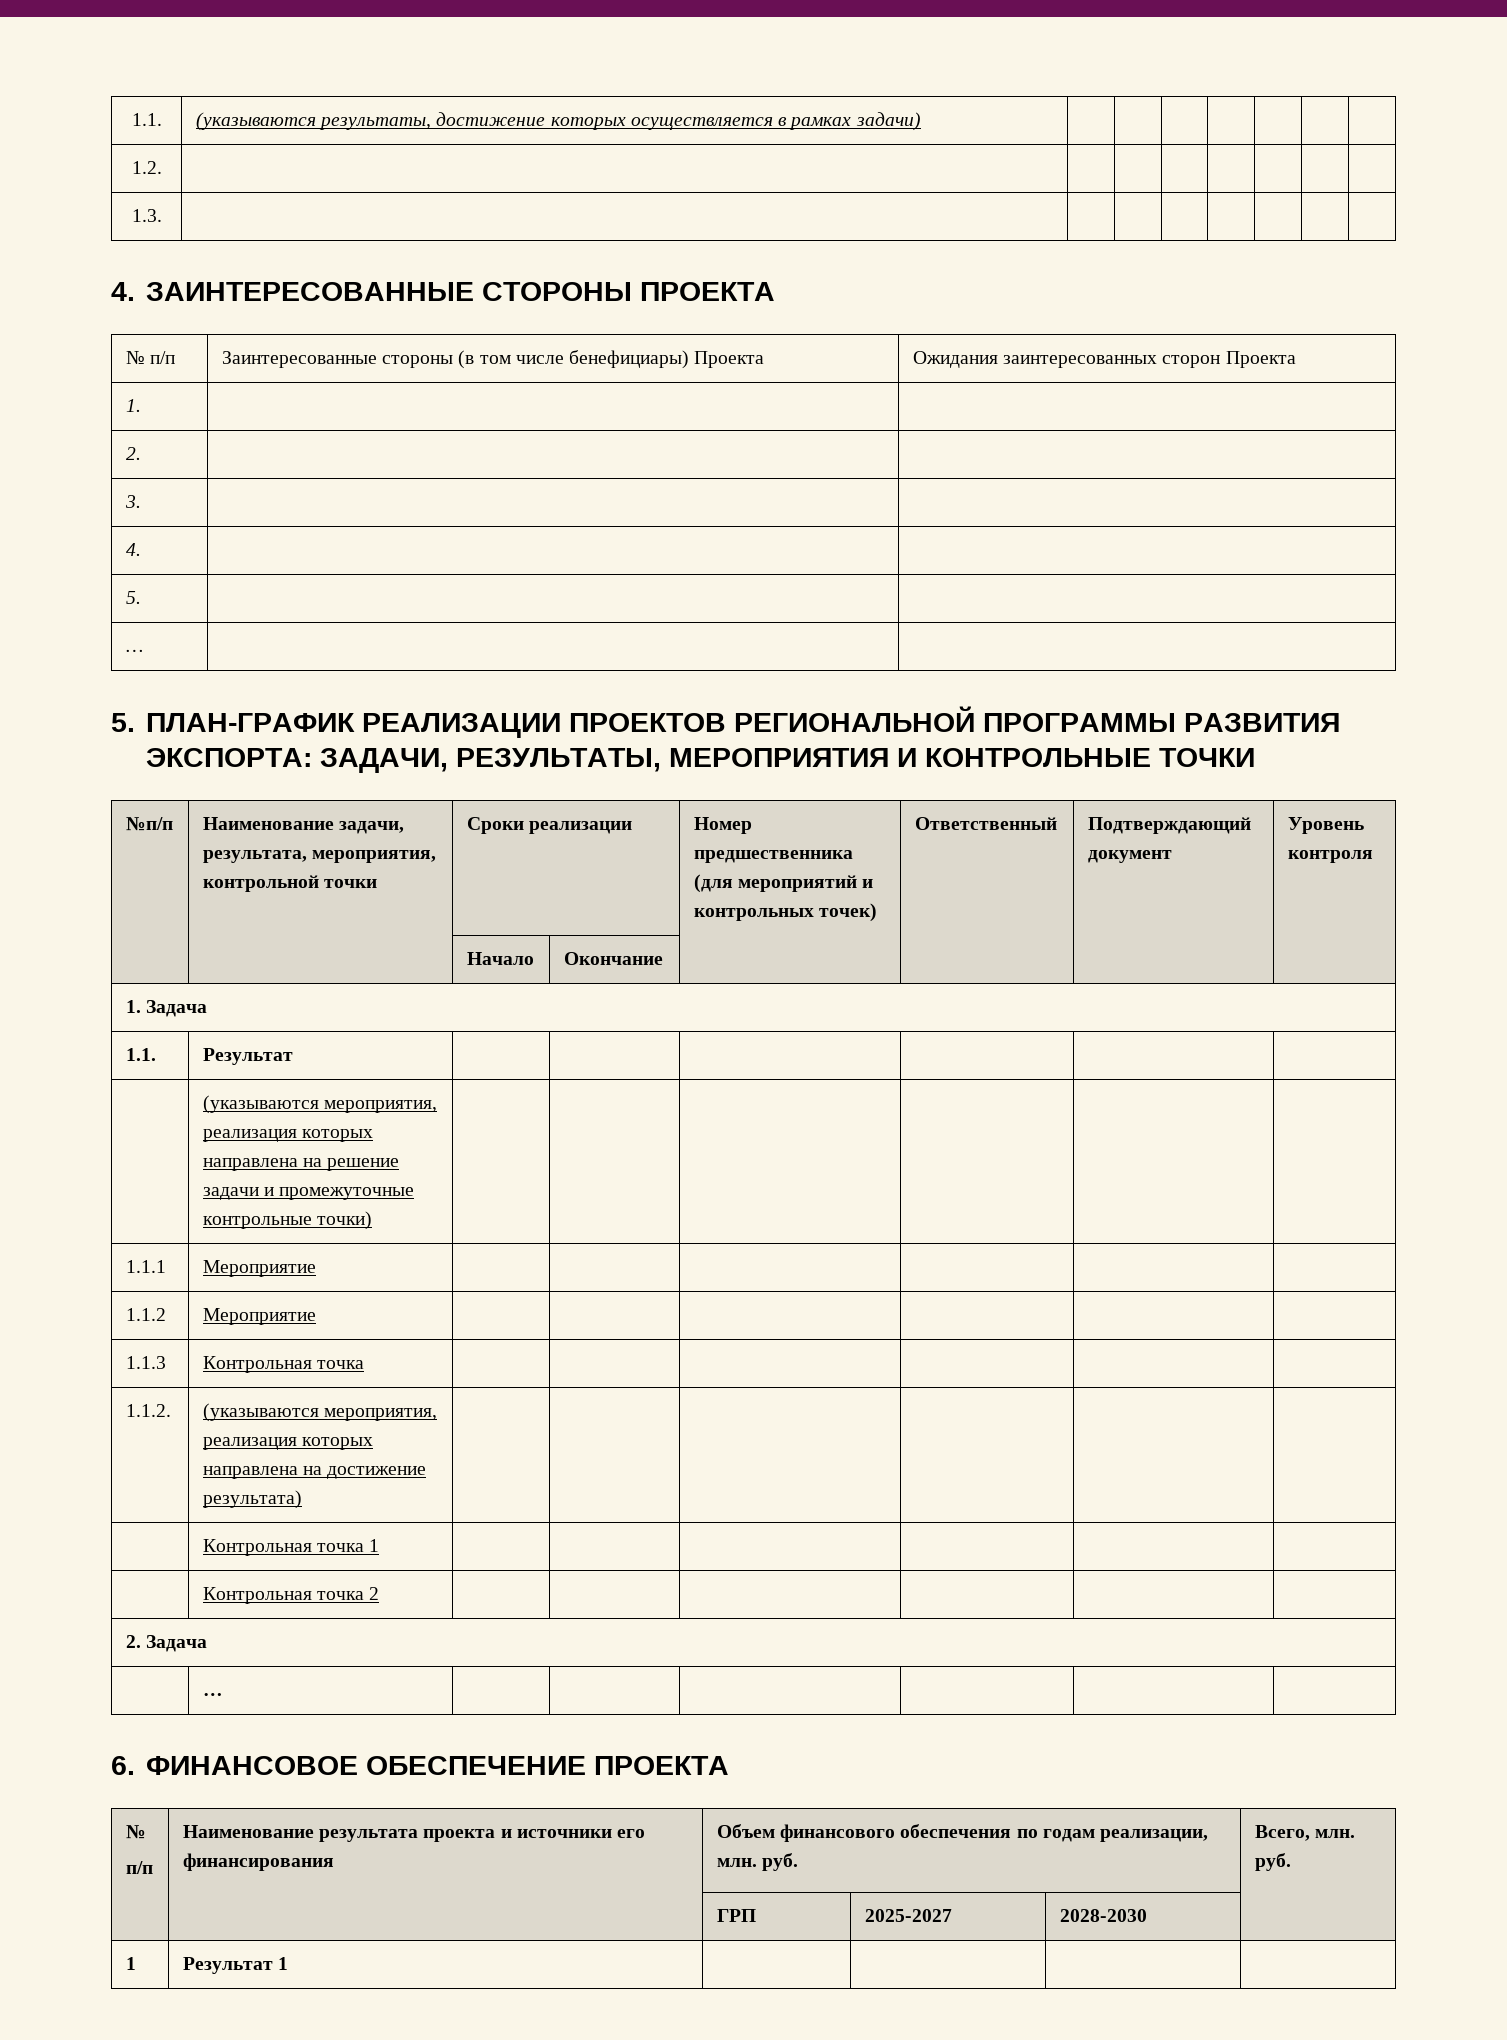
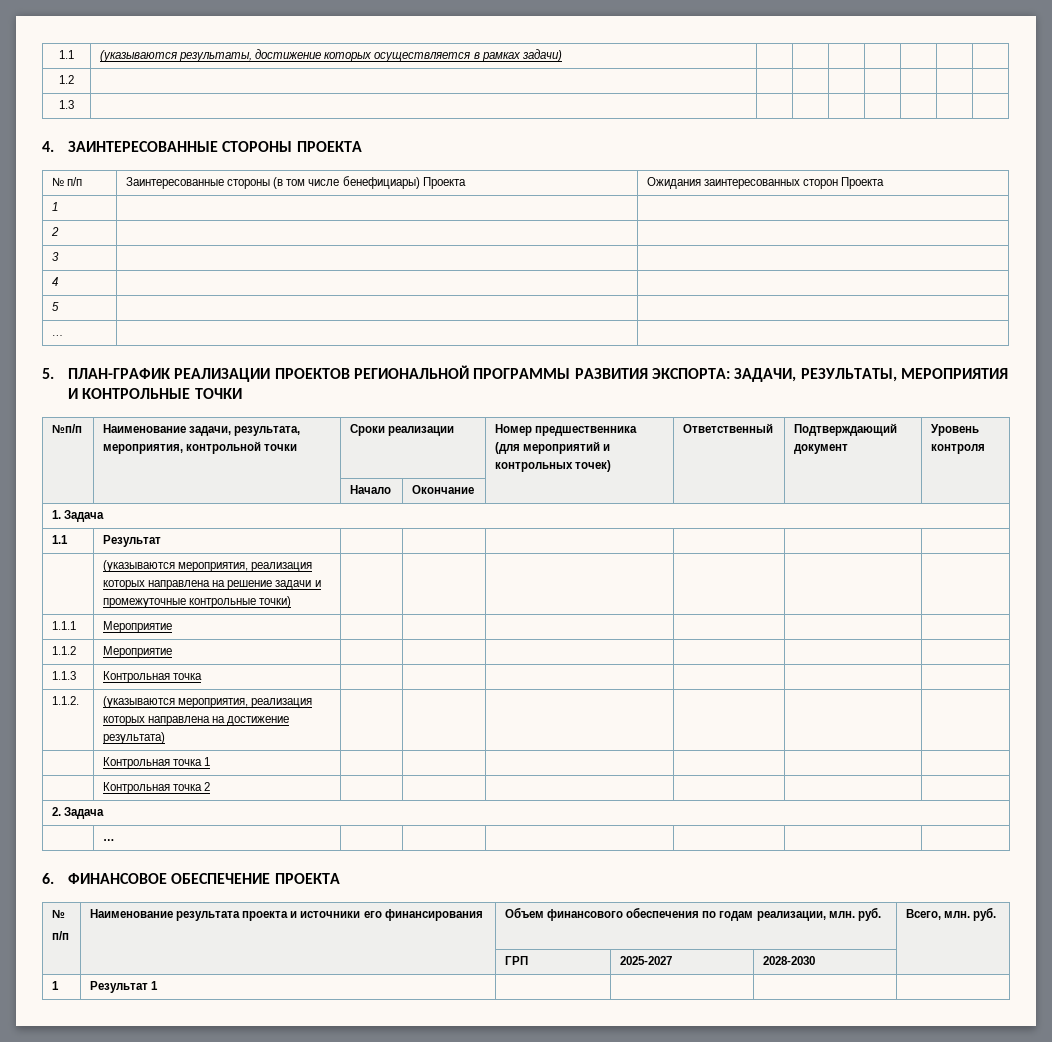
- 1.1. | (указываются результаты, достижение которых осуществляется в рамках задачи) | | | | | | |
+ 1.1 | (указываются результаты, достижение которых осуществляется в рамках задачи) | | | | | | |
- 1.2. | | | | | | | |
- 1.3. | | | | | | | |
+ 1.2 | | | | | | | |
+ 1.3 | | | | | | | |
  № п/п | Заинтересованные стороны (в том числе бенефициары) Проекта | Ожидания заинтересованных сторон Проекта
- 1. | |
- 2. | |
- 3. | |
- 4. | |
- 5. | |
+ 1 | |
+ 2 | |
+ 3 | |
+ 4 | |
+ 5 | |
- 1.1. | Результат | | | | | |
+ 1.1 | Результат | | | | | |

